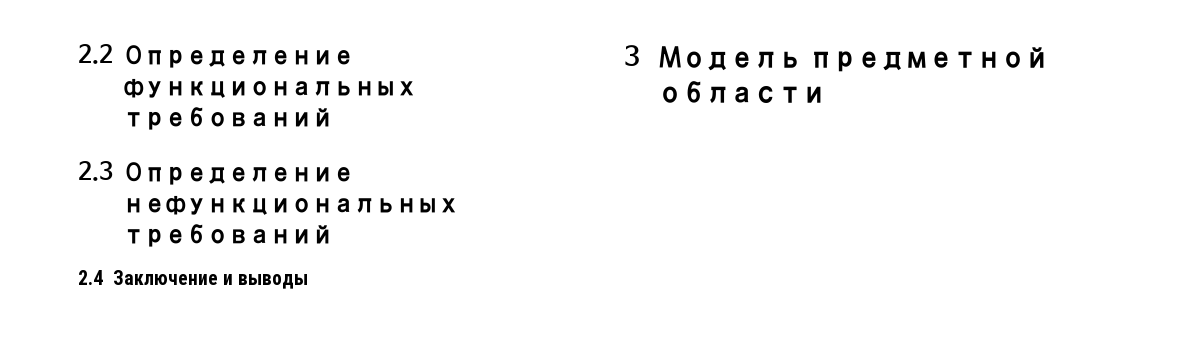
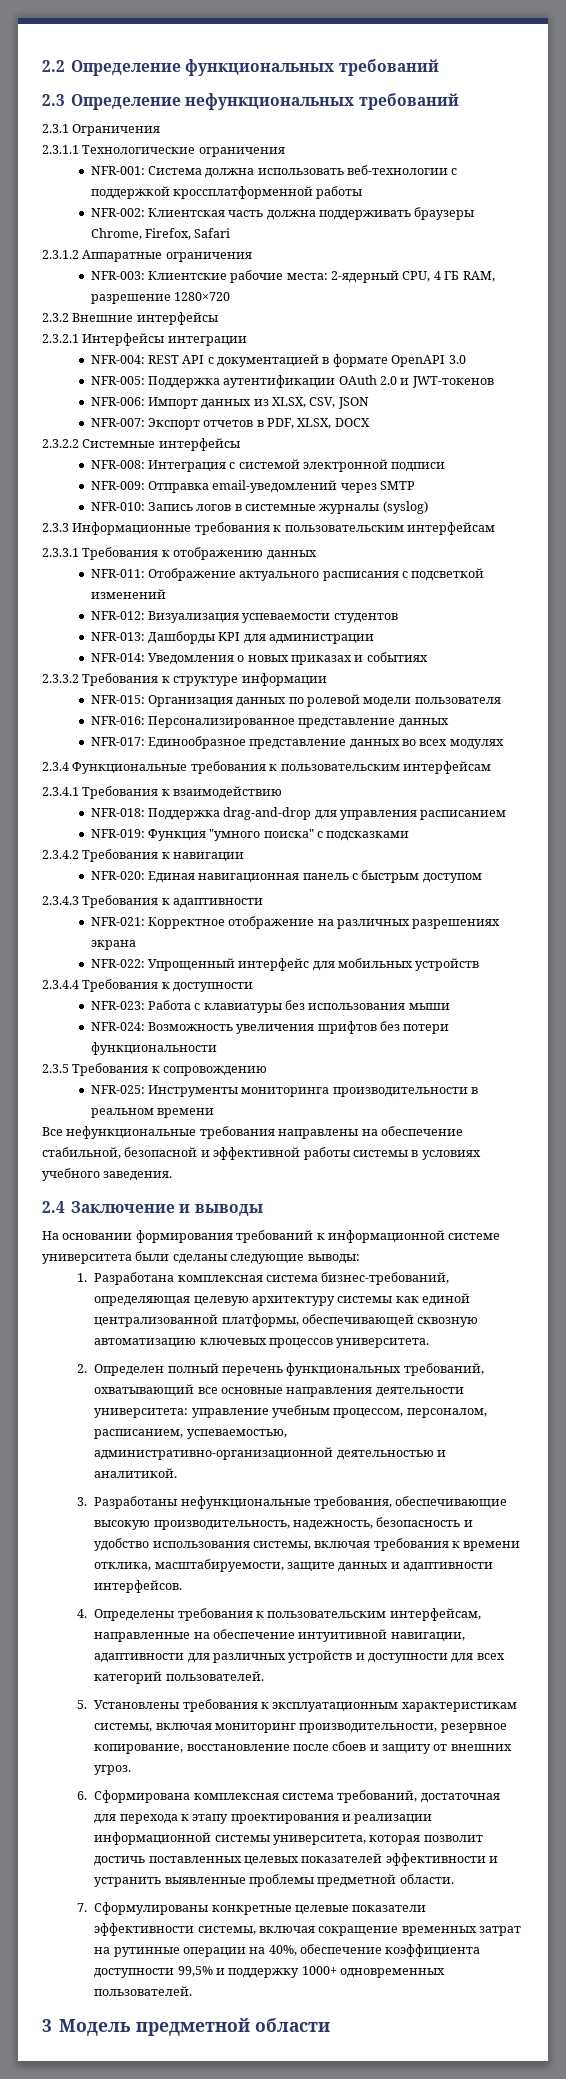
+ 2.3.1 Ограничения
+ 2.3.1.1 Технологические ограничения
+ NFR-001: Система должна использовать веб-технологии с поддержкой кроссплатформенной работы
+ NFR-002: Клиентская часть должна поддерживать браузеры Chrome, Firefox, Safari
+ 2.3.1.2 Аппаратные ограничения
+ NFR-003: Клиентские рабочие места: 2-ядерный CPU, 4 ГБ RAM, разрешение 1280×720
+ 2.3.2 Внешние интерфейсы
+ 2.3.2.1 Интерфейсы интеграции
+ NFR-004: REST API с документацией в формате OpenAPI 3.0
+ NFR-005: Поддержка аутентификации OAuth 2.0 и JWT-токенов
+ NFR-006: Импорт данных из XLSX, CSV, JSON
+ NFR-007: Экспорт отчетов в PDF, XLSX, DOCX
+ 2.3.2.2 Системные интерфейсы
+ NFR-008: Интеграция с системой электронной подписи
+ NFR-009: Отправка email-уведомлений через SMTP
+ NFR-010: Запись логов в системные журналы (syslog)
+ 2.3.3 Информационные требования к пользовательским интерфейсам
+ 2.3.3.1 Требования к отображению данных
+ NFR-011: Отображение актуального расписания с подсветкой изменений
+ NFR-012: Визуализация успеваемости студентов
+ NFR-013: Дашборды KPI для администрации
+ NFR-014: Уведомления о новых приказах и событиях
+ 2.3.3.2 Требования к структуре информации
+ NFR-015: Организация данных по ролевой модели пользователя
+ NFR-016: Персонализированное представление данных
+ NFR-017: Единообразное представление данных во всех модулях
+ 2.3.4 Функциональные требования к пользовательским интерфейсам
+ 2.3.4.1 Требования к взаимодействию
+ NFR-018: Поддержка drag-and-drop для управления расписанием
+ NFR-019: Функция "умного поиска" с подсказками
+ 2.3.4.2 Требования к навигации
+ NFR-020: Единая навигационная панель с быстрым доступом
+ 2.3.4.3 Требования к адаптивности
+ NFR-021: Корректное отображение на различных разрешениях экрана
+ NFR-022: Упрощенный интерфейс для мобильных устройств
+ 2.3.4.4 Требования к доступности
+ NFR-023: Работа с клавиатуры без использования мыши
+ NFR-024: Возможность увеличения шрифтов без потери функциональности
+ 2.3.5 Требования к сопровождению
+ NFR-025: Инструменты мониторинга производительности в реальном времени
+ Все нефункциональные требования направлены на обеспечение стабильной, безопасной и эффективной работы системы в условиях учебного заведения.
  2.4 Заключение и выводы
+ На основании формирования требований к информационной системе университета были сделаны следующие выводы:
+ 1. Разработана комплексная система бизнес-требований, определяющая целевую архитектуру системы как единой централизованной платформы, обеспечивающей сквозную автоматизацию ключевых процессов университета.
+ 2. Определен полный перечень функциональных требований, охватывающий все основные направления деятельности университета: управление учебным процессом, персоналом, расписанием, успеваемостью, административно-организационной деятельностью и аналитикой.
+ 3. Разработаны нефункциональные требования, обеспечивающие высокую производительность, надежность, безопасность и удобство использования системы, включая требования к времени отклика, масштабируемости, защите данных и адаптивности интерфейсов.
+ 4. Определены требования к пользовательским интерфейсам, направленные на обеспечение интуитивной навигации, адаптивности для различных устройств и доступности для всех категорий пользователей.
+ 5. Установлены требования к эксплуатационным характеристикам системы, включая мониторинг производительности, резервное копирование, восстановление после сбоев и защиту от внешних угроз.
+ 6. Сформирована комплексная система требований, достаточная для перехода к этапу проектирования и реализации информационной системы университета, которая позволит достичь поставленных целевых показателей эффективности и устранить выявленные проблемы предметной области.
+ 7. Сформулированы конкретные целевые показатели эффективности системы, включая сокращение временных затрат на рутинные операции на 40%, обеспечение коэффициента доступности 99,5% и поддержку 1000+ одновременных пользователей.

